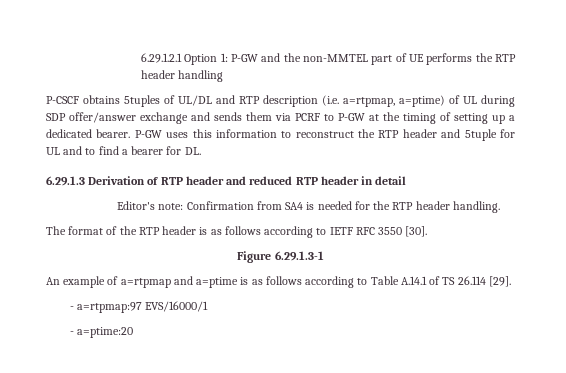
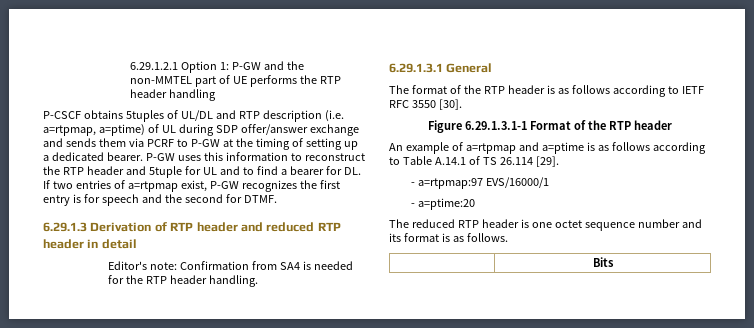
- P-GW uses this information to reconstruct the RTP header and 5tuple for UL and to find a bearer for DL.
+ P-GW uses this information to reconstruct the RTP header and 5tuple for UL and to find a bearer for DL. If two entries of a=rtpmap exist, P-GW recognizes the first entry is for speech and the second for DTMF.
+ 6.29.1.3.1 General
- Figure 6.29.1.3-1
+ Figure 6.29.1.3.1-1 Format of the RTP header
+ The reduced RTP header is one octet sequence number and its format is as follows.
+ | Bits

